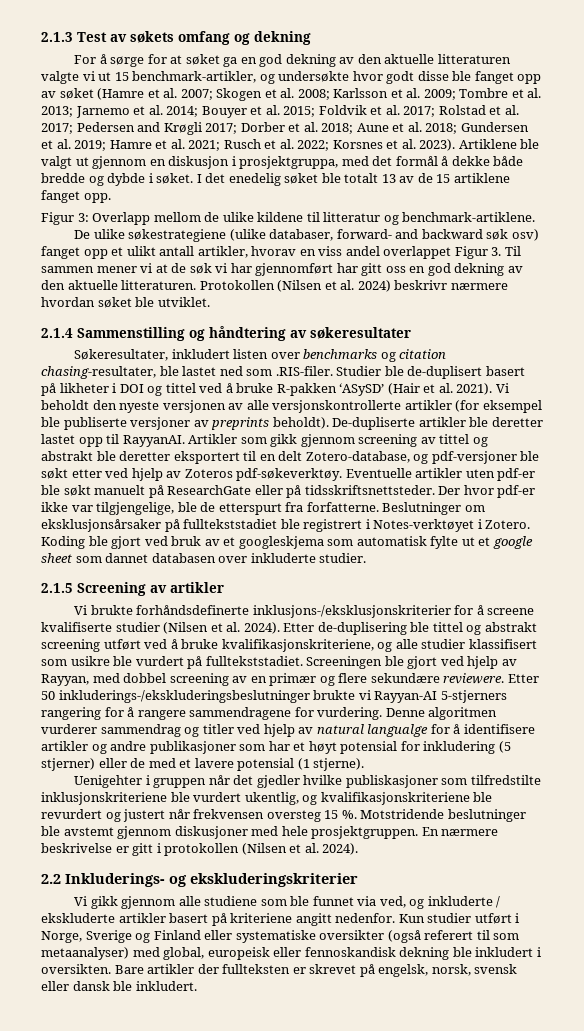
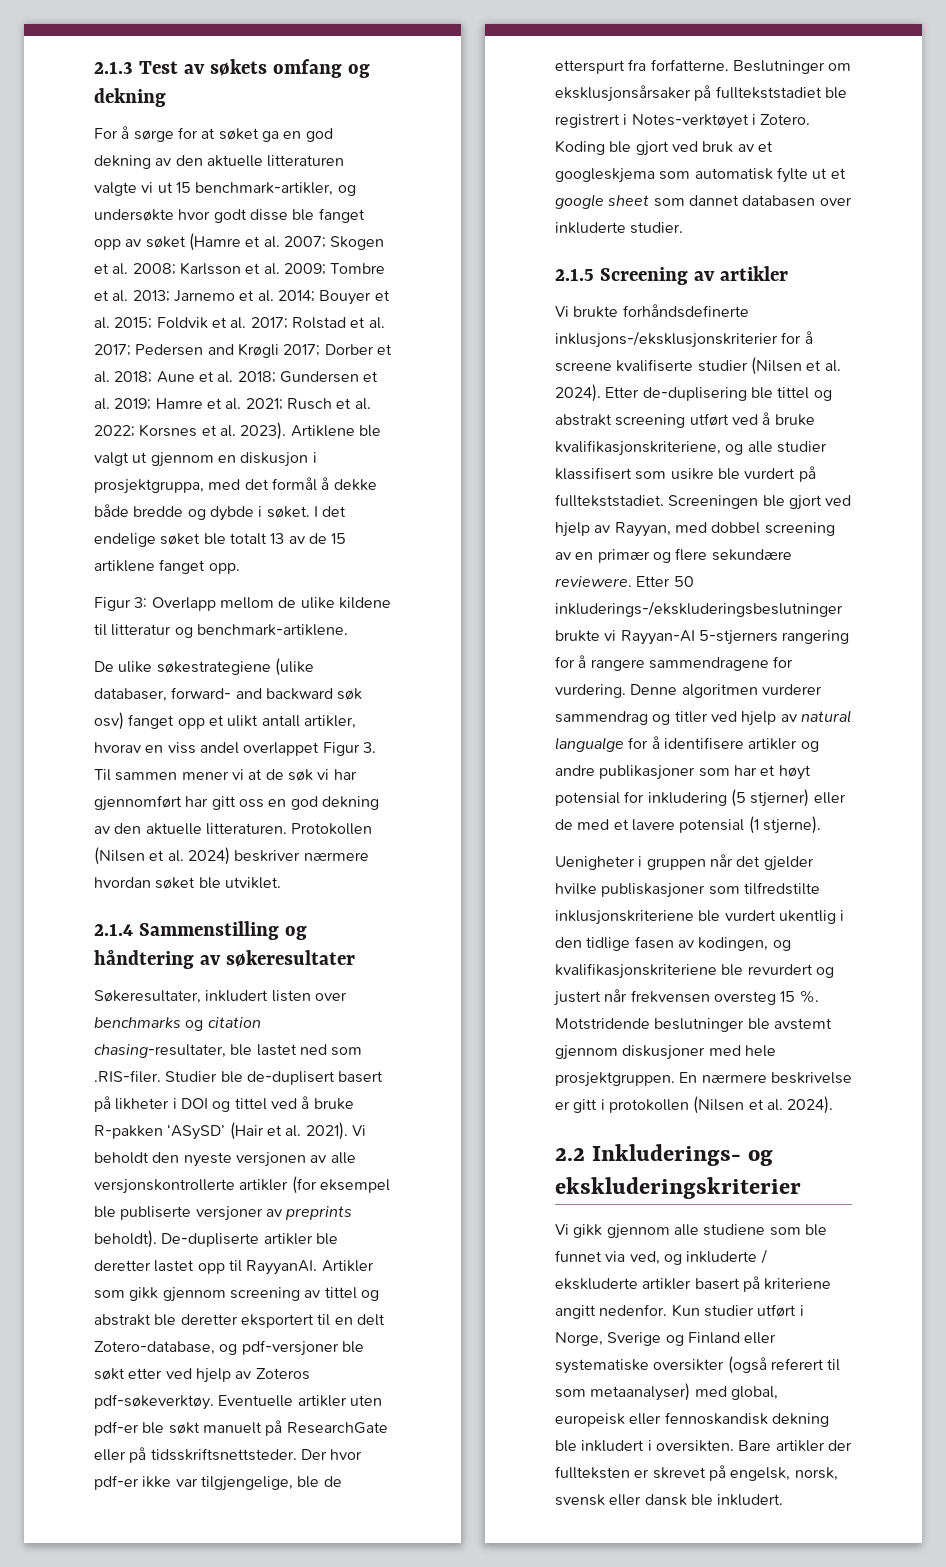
- I det enedelig søket ble totalt 13 av de 15 artiklene fanget opp.
+ I det endelige søket ble totalt 13 av de 15 artiklene fanget opp.
- Protokollen (Nilsen et al. 2024) beskrivr nærmere hvordan søket ble utviklet.
+ Protokollen (Nilsen et al. 2024) beskriver nærmere hvordan søket ble utviklet.
- Uenigehter i gruppen når det gjedler hvilke publiskasjoner som tilfredstilte inklusjonskriteriene ble vurdert ukentlig, og kvalifikasjonskriteriene ble revurdert og justert når frekvensen oversteg 15 %.
+ Uenigheter i gruppen når det gjelder hvilke publiskasjoner som tilfredstilte inklusjonskriteriene ble vurdert ukentlig i den tidlige fasen av kodingen, og kvalifikasjonskriteriene ble revurdert og justert når frekvensen oversteg 15 %.

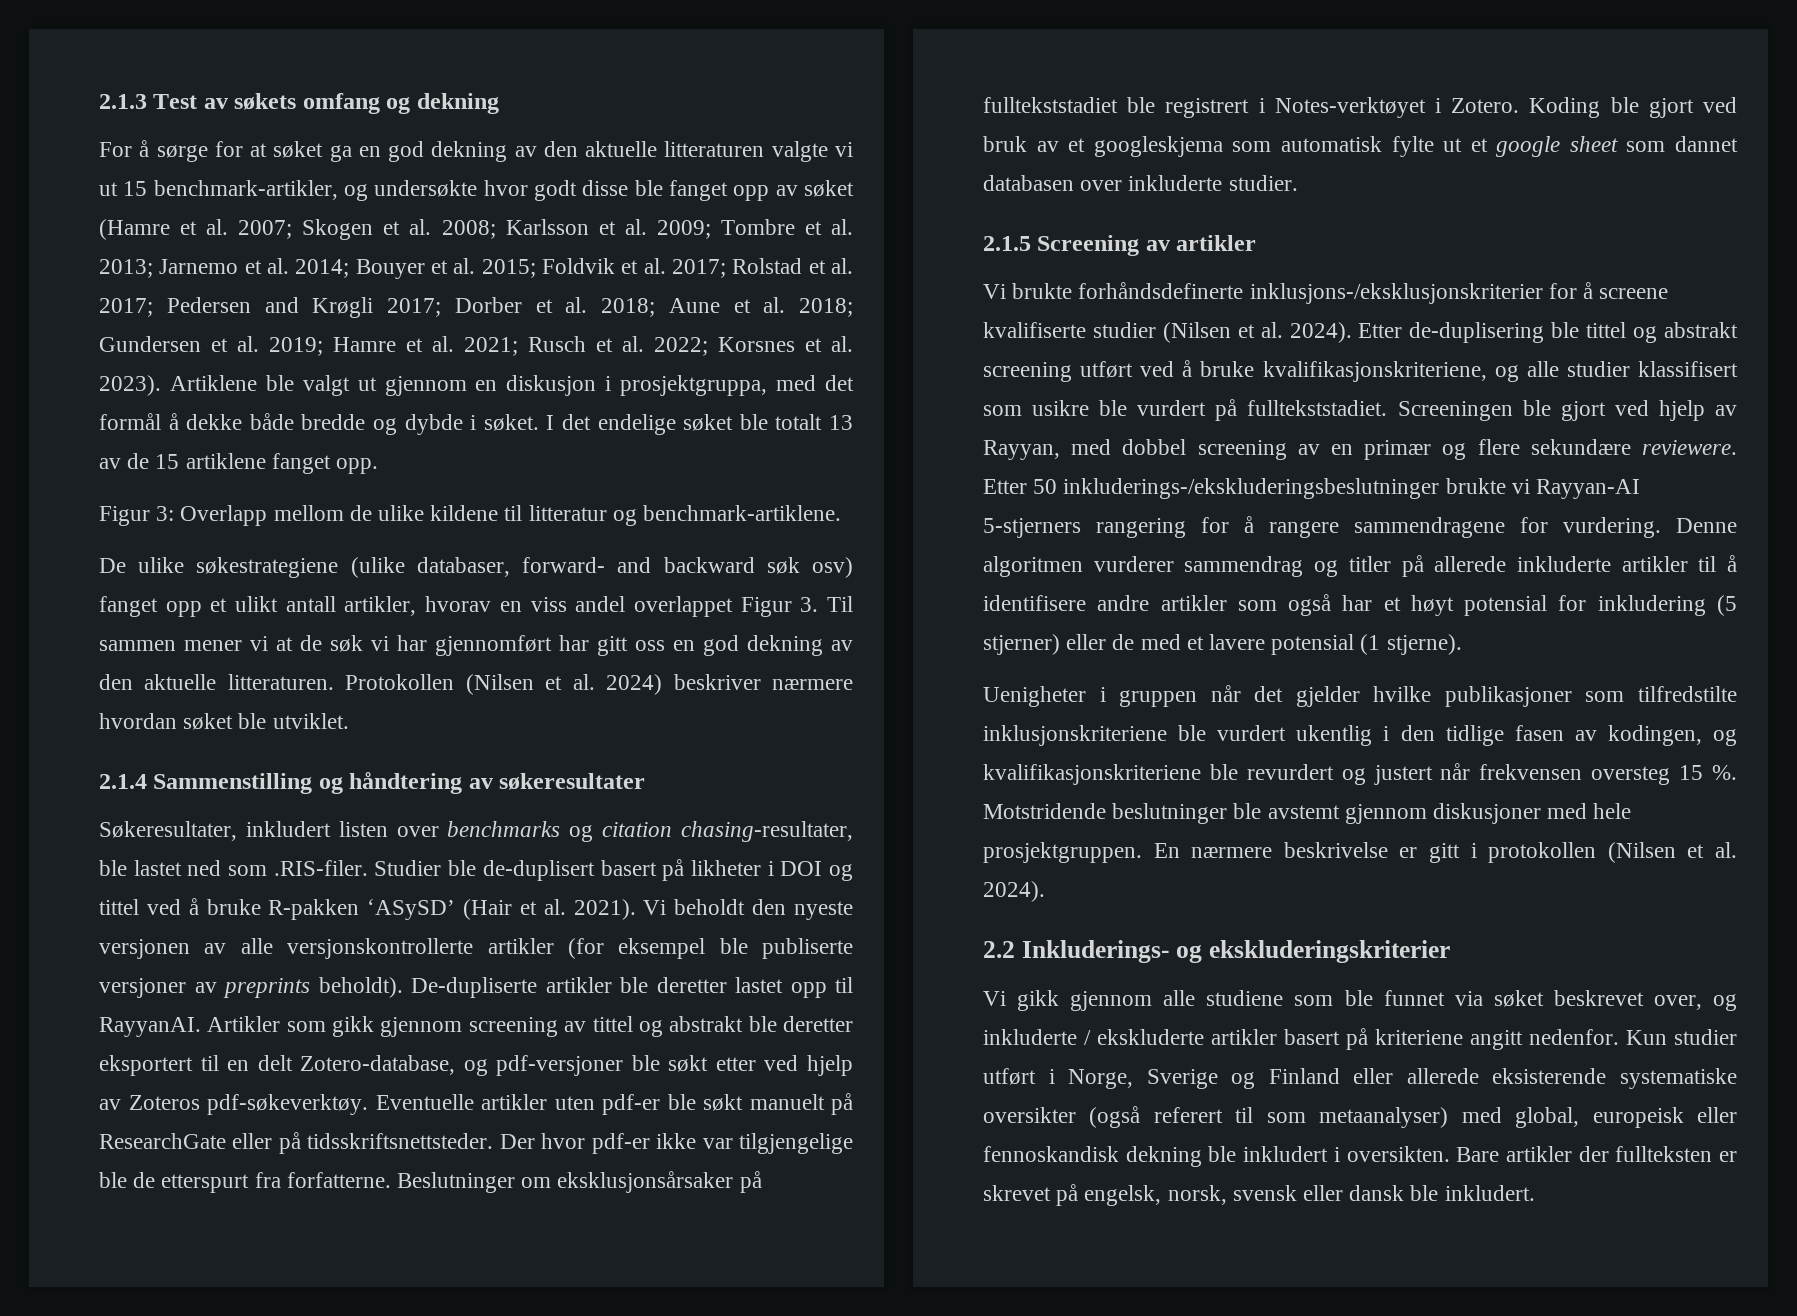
- Der hvor pdf-er ikke var tilgjengelige, ble de etterspurt fra forfatterne.
+ Der hvor pdf-er ikke var tilgjengelige ble de etterspurt fra forfatterne.
- Denne algoritmen vurderer sammendrag og titler ved hjelp av natural langualge for å identifisere artikler og andre publikasjoner som har et høyt potensial for inkludering (5 stjerner) eller de med et lavere potensial (1 stjerne).
+ Denne algoritmen vurderer sammendrag og titler på allerede inkluderte artikler til å identifisere andre artikler som også har et høyt potensial for inkludering (5 stjerner) eller de med et lavere potensial (1 stjerne).
- Uenigheter i gruppen når det gjelder hvilke publiskasjoner som tilfredstilte inklusjonskriteriene ble vurdert ukentlig i den tidlige fasen av kodingen, og kvalifikasjonskriteriene ble revurdert og justert når frekvensen oversteg 15 %.
+ Uenigheter i gruppen når det gjelder hvilke publikasjoner som tilfredstilte inklusjonskriteriene ble vurdert ukentlig i den tidlige fasen av kodingen, og kvalifikasjonskriteriene ble revurdert og justert når frekvensen oversteg 15 %.
- Vi gikk gjennom alle studiene som ble funnet via ved, og inkluderte / ekskluderte artikler basert på kriteriene angitt nedenfor.
+ Vi gikk gjennom alle studiene som ble funnet via søket beskrevet over, og inkluderte / ekskluderte artikler basert på kriteriene angitt nedenfor.
- Kun studier utført i Norge, Sverige og Finland eller systematiske oversikter (også referert til som metaanalyser) med global, europeisk eller fennoskandisk dekning ble inkludert i oversikten.
+ Kun studier utført i Norge, Sverige og Finland eller allerede eksisterende systematiske oversikter (også referert til som metaanalyser) med global, europeisk eller fennoskandisk dekning ble inkludert i oversikten.

